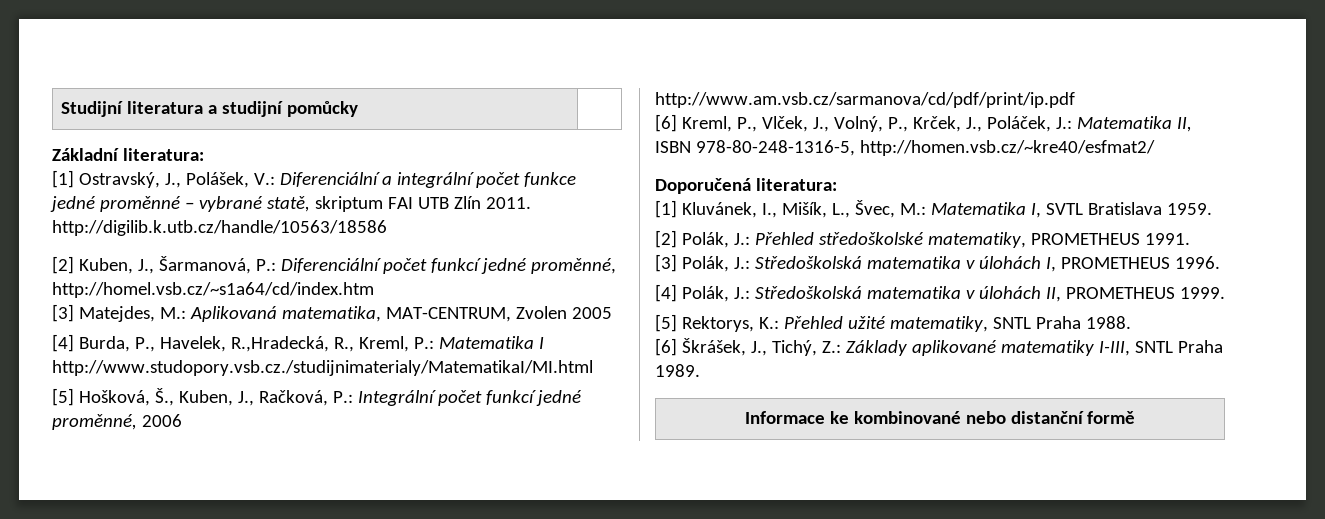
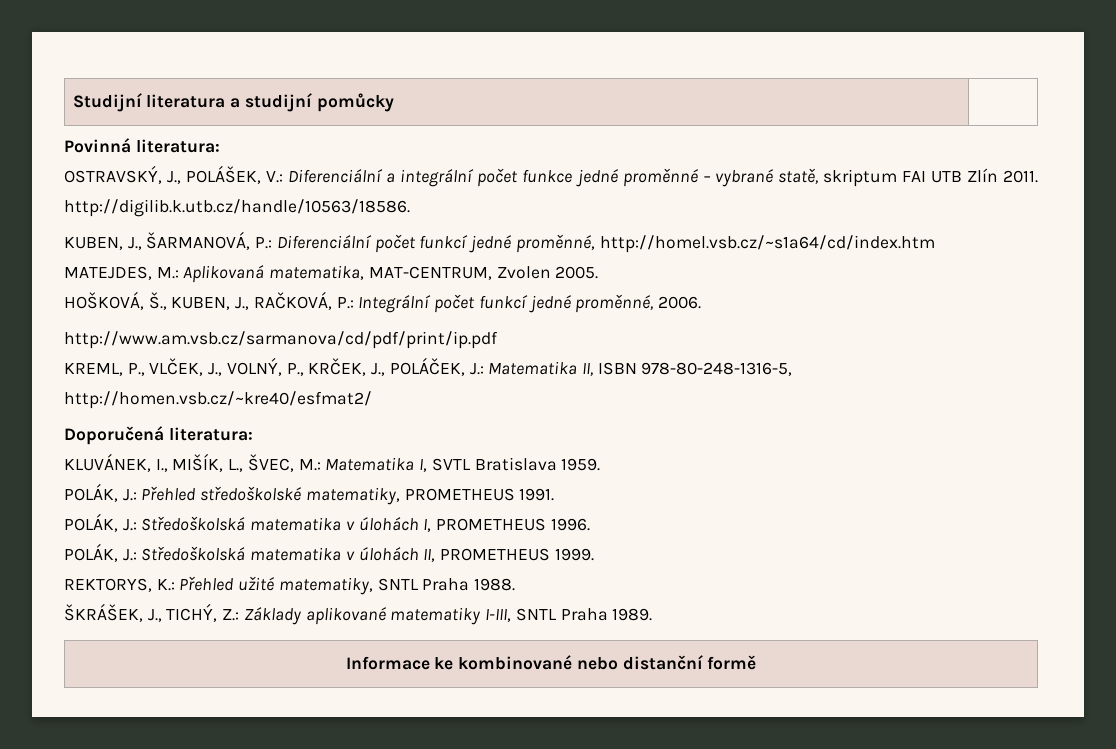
- Základní literatura:
- [1] Ostravský, J., Polášek, V.: Diferenciální a integrální počet funkce jedné proměnné – vybrané statě, skriptum FAI UTB Zlín 2011. http://digilib.k.utb.cz/handle/10563/18586
- [2] Kuben, J., Šarmanová, P.: Diferenciální počet funkcí jedné proměnné, http://homel.vsb.cz/~s1a64/cd/index.htm
+ Povinná literatura:
+ OSTRAVSKÝ, J., POLÁŠEK, V.: Diferenciální a integrální počet funkce jedné proměnné – vybrané statě, skriptum FAI UTB Zlín 2011. http://digilib.k.utb.cz/handle/10563/18586.
+ KUBEN, J., ŠARMANOVÁ, P.: Diferenciální počet funkcí jedné proměnné, http://homel.vsb.cz/~s1a64/cd/index.htm
- [3] Matejdes, M.: Aplikovaná matematika, MAT-CENTRUM, Zvolen 2005
- [4] Burda, P., Havelek, R.,Hradecká, R., Kreml, P.: Matematika I http://www.studopory.vsb.cz./studijnimaterialy/MatematikaI/MI.html
- [5] Hošková, Š., Kuben, J., Račková, P.: Integrální počet funkcí jedné proměnné, 2006
+ MATEJDES, M.: Aplikovaná matematika, MAT-CENTRUM, Zvolen 2005.
+ HOŠKOVÁ, Š., KUBEN, J., RAČKOVÁ, P.: Integrální počet funkcí jedné proměnné, 2006.
- [6] Kreml, P., Vlček, J., Volný, P., Krček, J., Poláček, J.: Matematika II, ISBN 978-80-248-1316-5, http://homen.vsb.cz/~kre40/esfmat2/
+ KREML, P., VLČEK, J., VOLNÝ, P., KRČEK, J., POLÁČEK, J.: Matematika II, ISBN 978-80-248-1316-5, http://homen.vsb.cz/~kre40/esfmat2/
- [1] Kluvánek, I., Mišík, L., Švec, M.: Matematika I, SVTL Bratislava 1959.
+ KLUVÁNEK, I., MIŠÍK, L., ŠVEC, M.: Matematika I, SVTL Bratislava 1959.
- [2] Polák, J.: Přehled středoškolské matematiky, PROMETHEUS 1991.
+ POLÁK, J.: Přehled středoškolské matematiky, PROMETHEUS 1991.
- [3] Polák, J.: Středoškolská matematika v úlohách I, PROMETHEUS 1996.
+ POLÁK, J.: Středoškolská matematika v úlohách I, PROMETHEUS 1996.
- [4] Polák, J.: Středoškolská matematika v úlohách II, PROMETHEUS 1999.
+ POLÁK, J.: Středoškolská matematika v úlohách II, PROMETHEUS 1999.
- [5] Rektorys, K.: Přehled užité matematiky, SNTL Praha 1988.
+ REKTORYS, K.: Přehled užité matematiky, SNTL Praha 1988.
- [6] Škrášek, J., Tichý, Z.: Základy aplikované matematiky I-III, SNTL Praha 1989.
+ ŠKRÁŠEK, J., TICHÝ, Z.: Základy aplikované matematiky I-III, SNTL Praha 1989.

